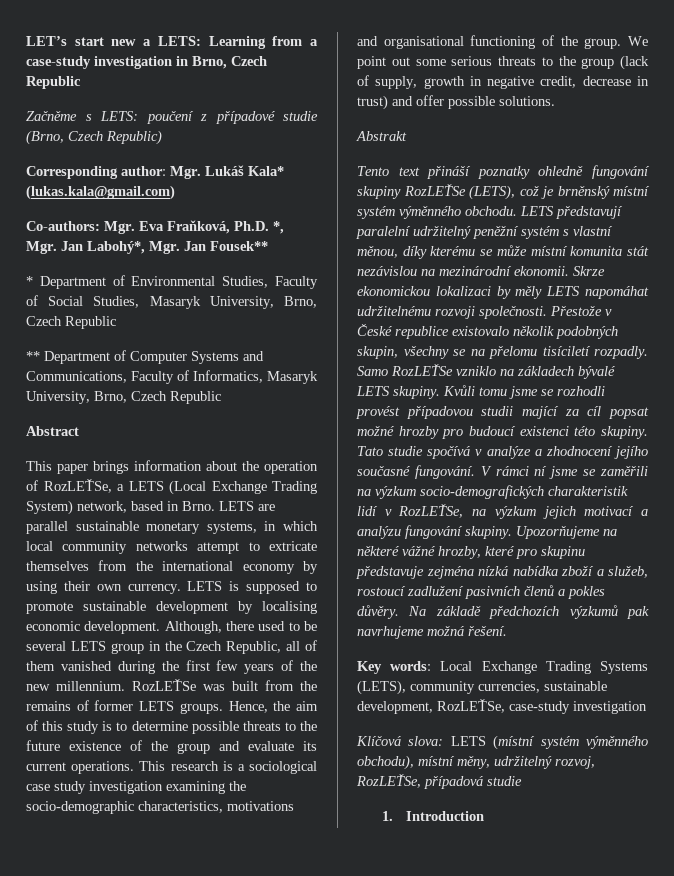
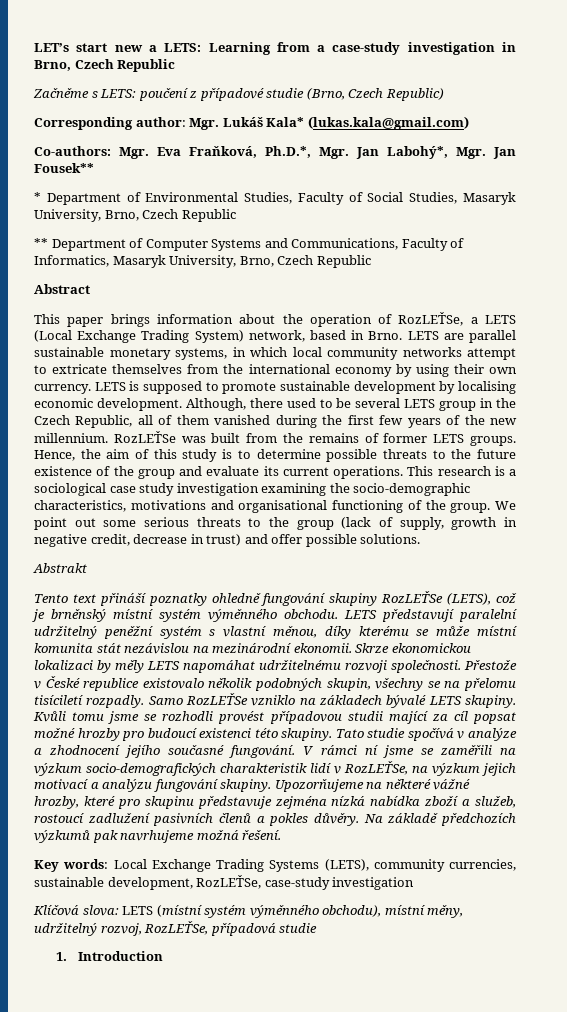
- Co-authors: Mgr. Eva Fraňková, Ph.D. *, Mgr. Jan Labohý*, Mgr. Jan Fousek**
+ Co-authors: Mgr. Eva Fraňková, Ph.D.*, Mgr. Jan Labohý*, Mgr. Jan Fousek**

